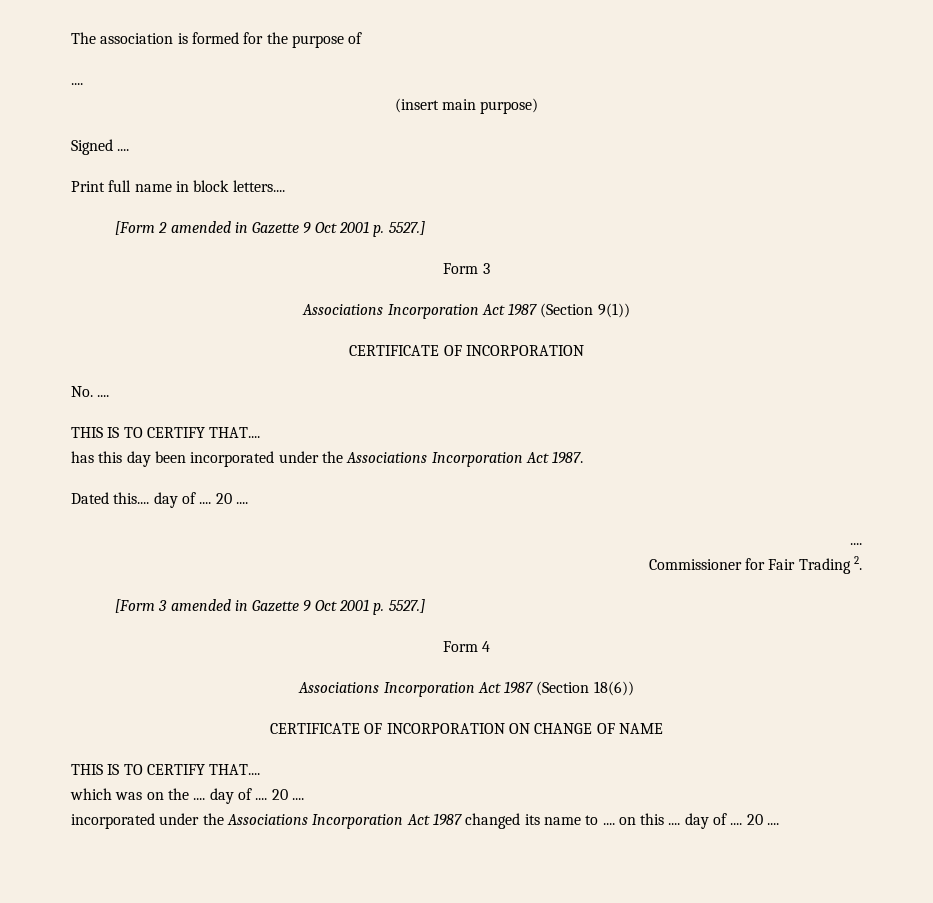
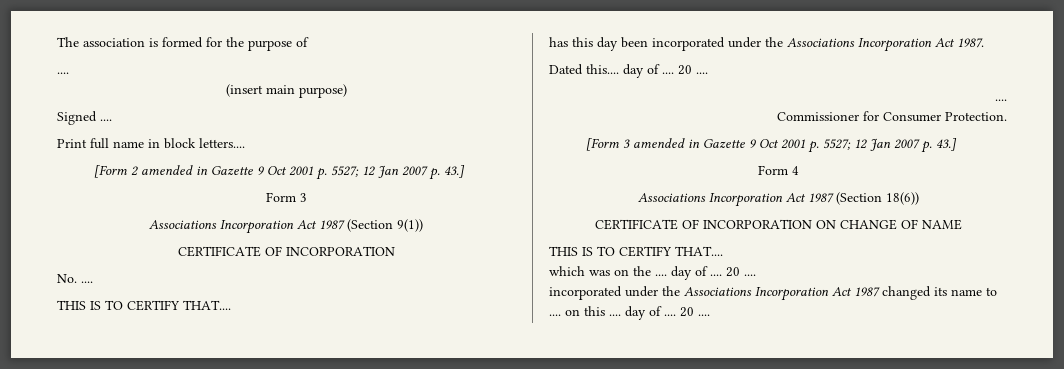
- [Form 2 amended in Gazette 9 Oct 2001 p. 5527.]
+ [Form 2 amended in Gazette 9 Oct 2001 p. 5527; 12 Jan 2007 p. 43.]
- Commissioner for Fair Trading 2.
+ Commissioner for Consumer Protection.
- [Form 3 amended in Gazette 9 Oct 2001 p. 5527.]
+ [Form 3 amended in Gazette 9 Oct 2001 p. 5527; 12 Jan 2007 p. 43.]

